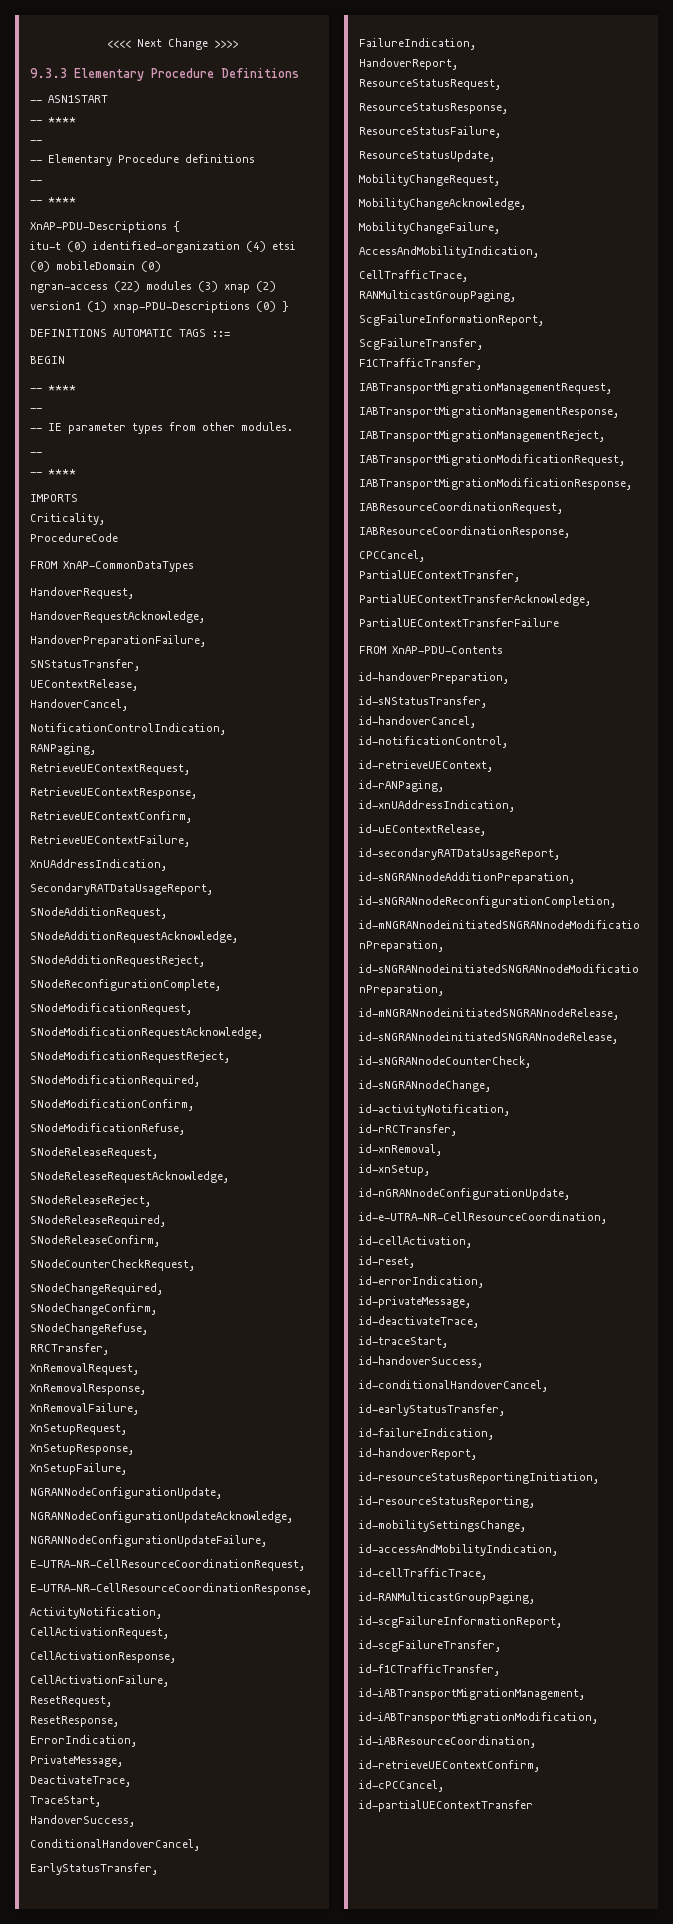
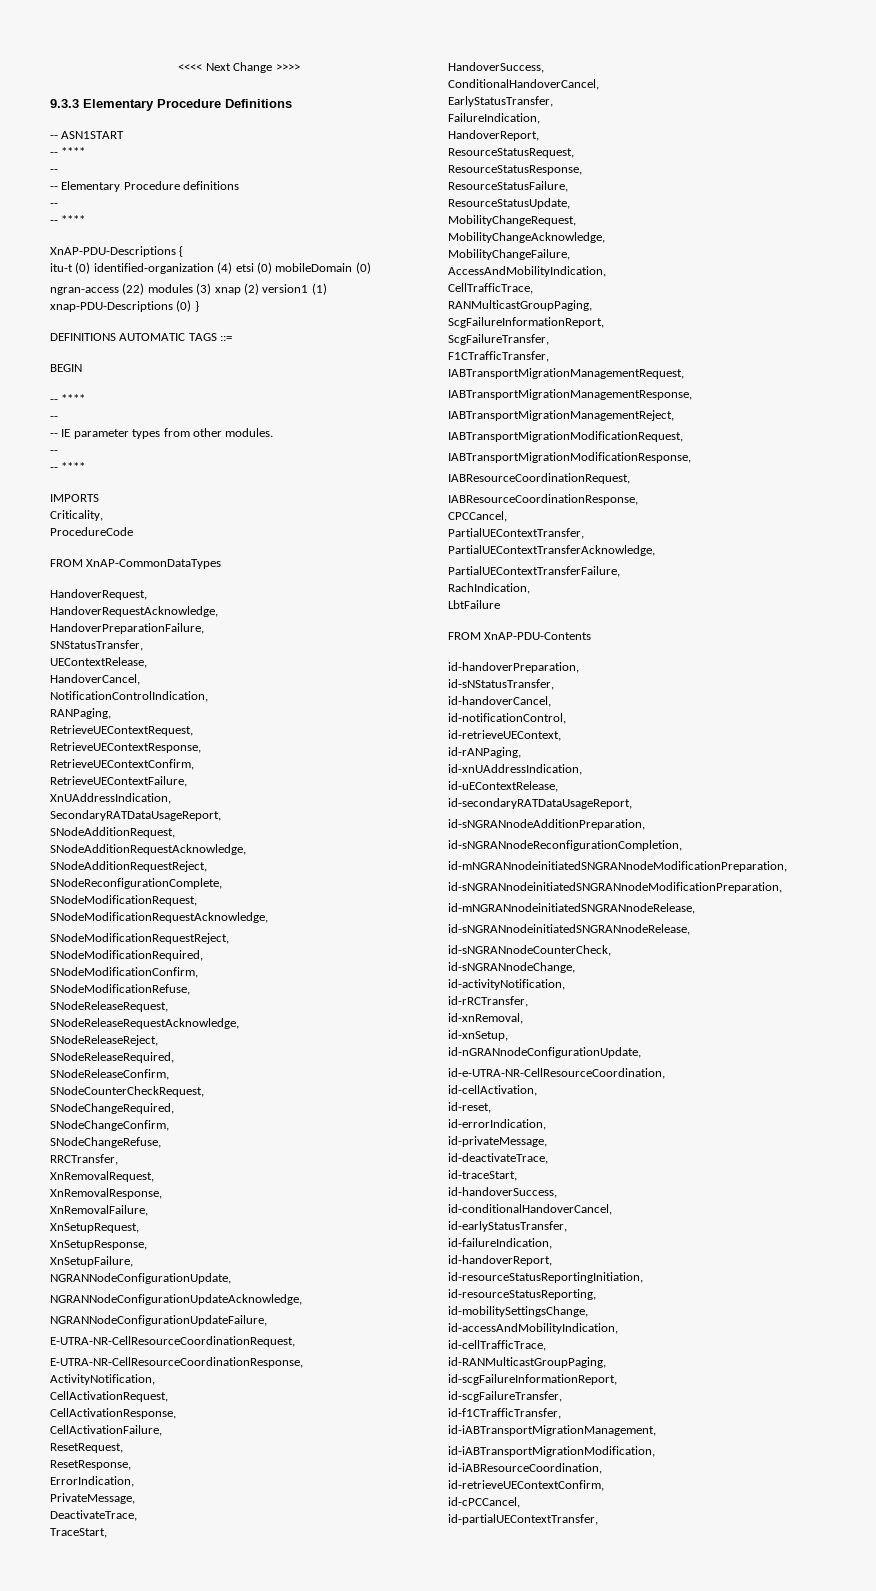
- PartialUEContextTransferFailure
+ PartialUEContextTransferFailure,
+ RachIndication,
+ LbtFailure
- id-partialUEContextTransfer
+ id-partialUEContextTransfer,

